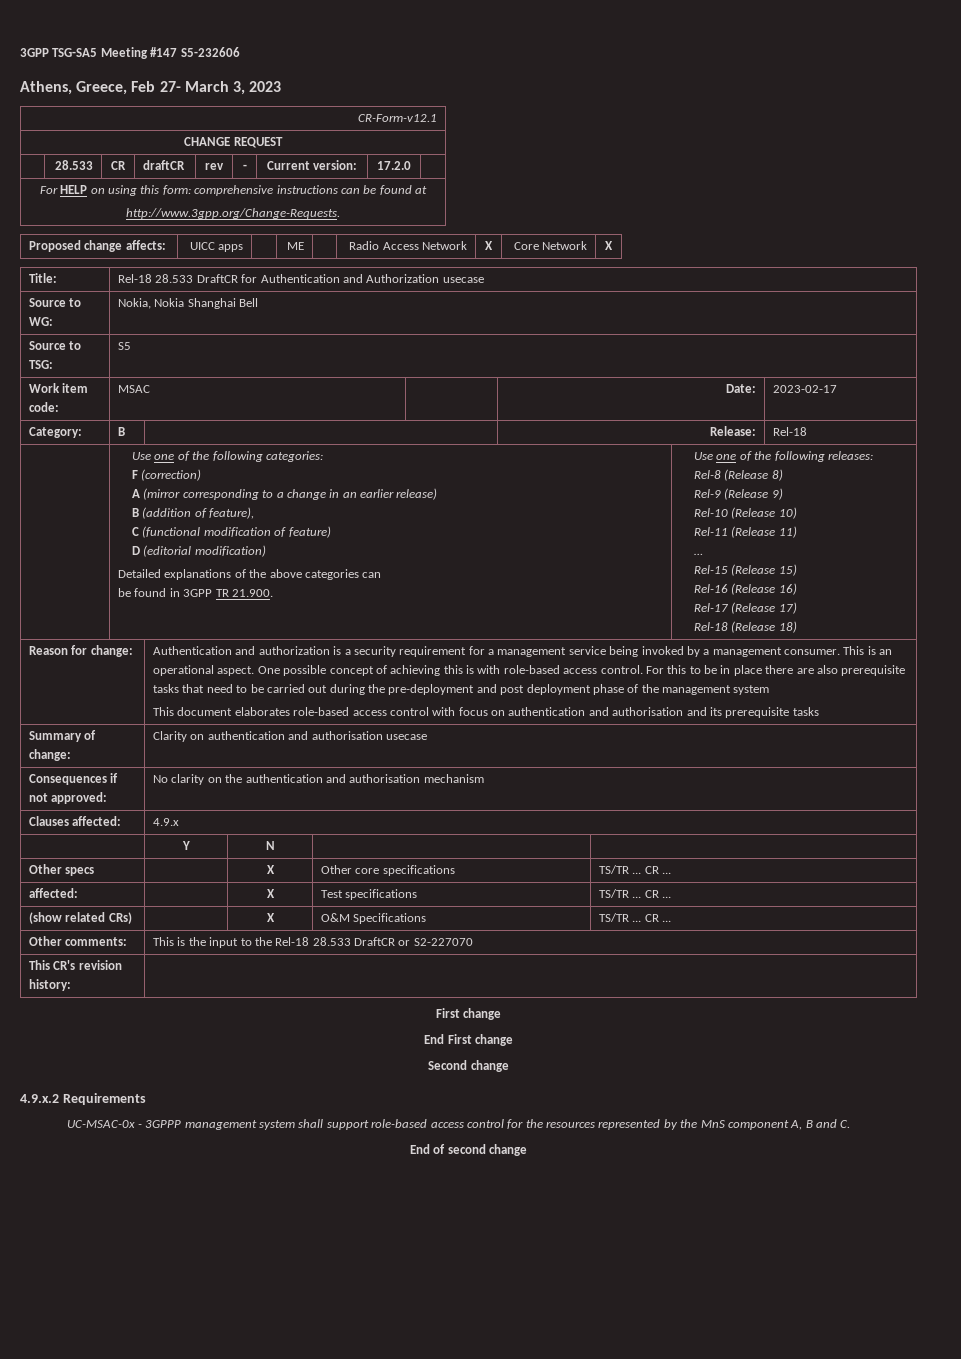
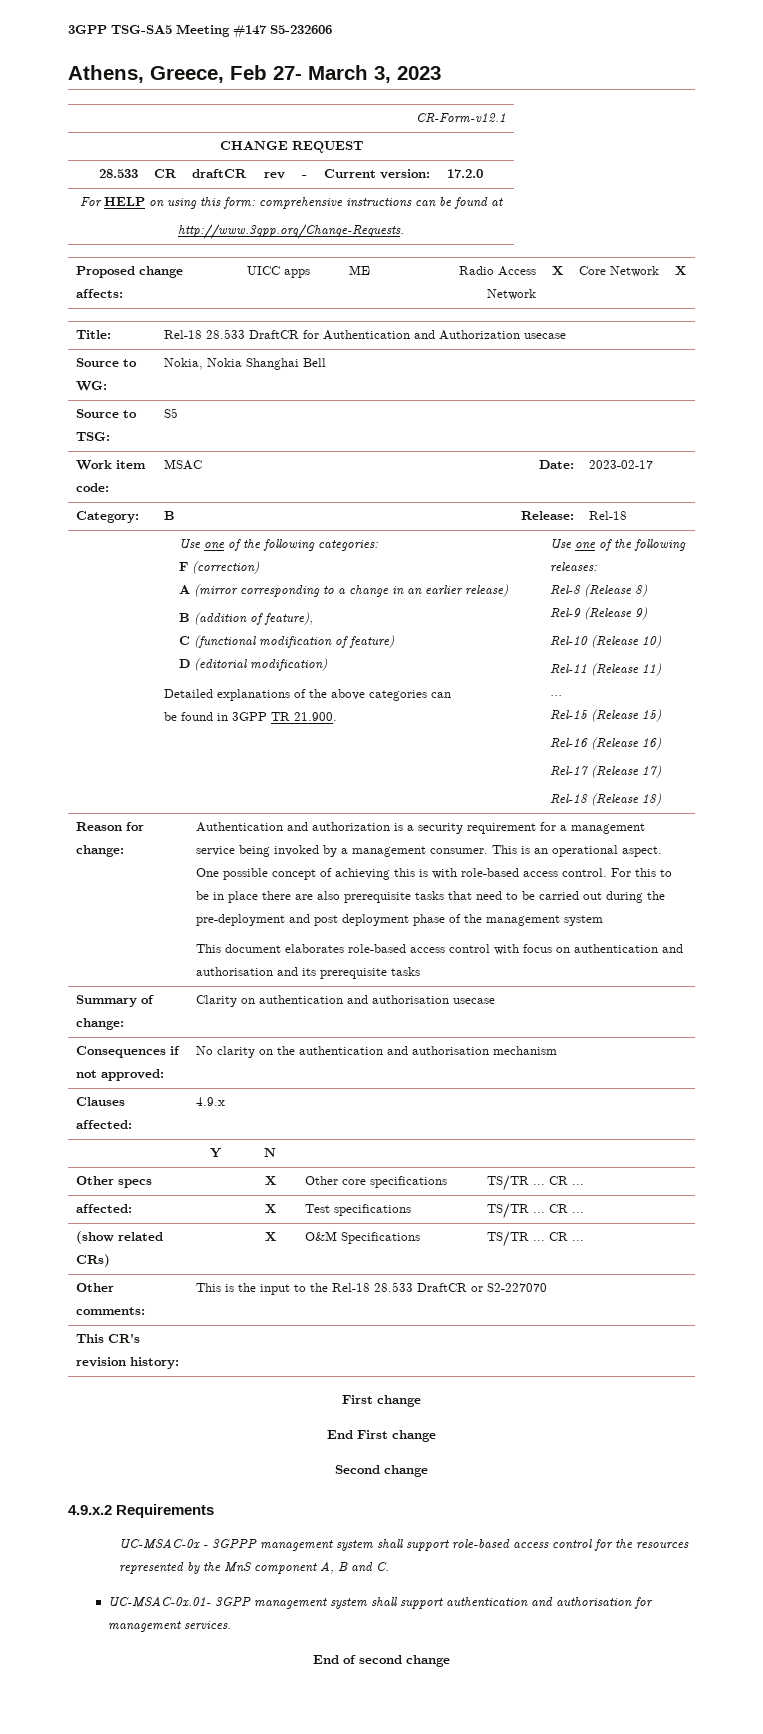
+ UC-MSAC-0x.01- 3GPP management system shall support authentication and authorisation for management services.

